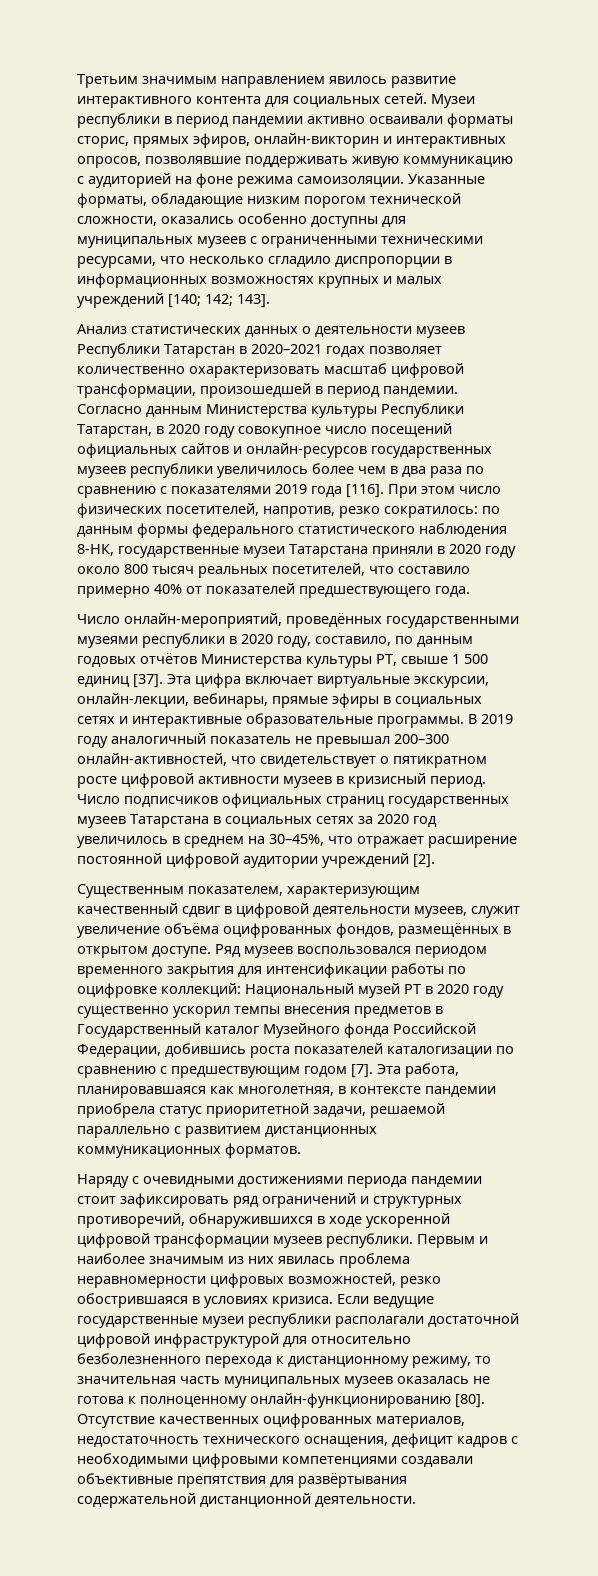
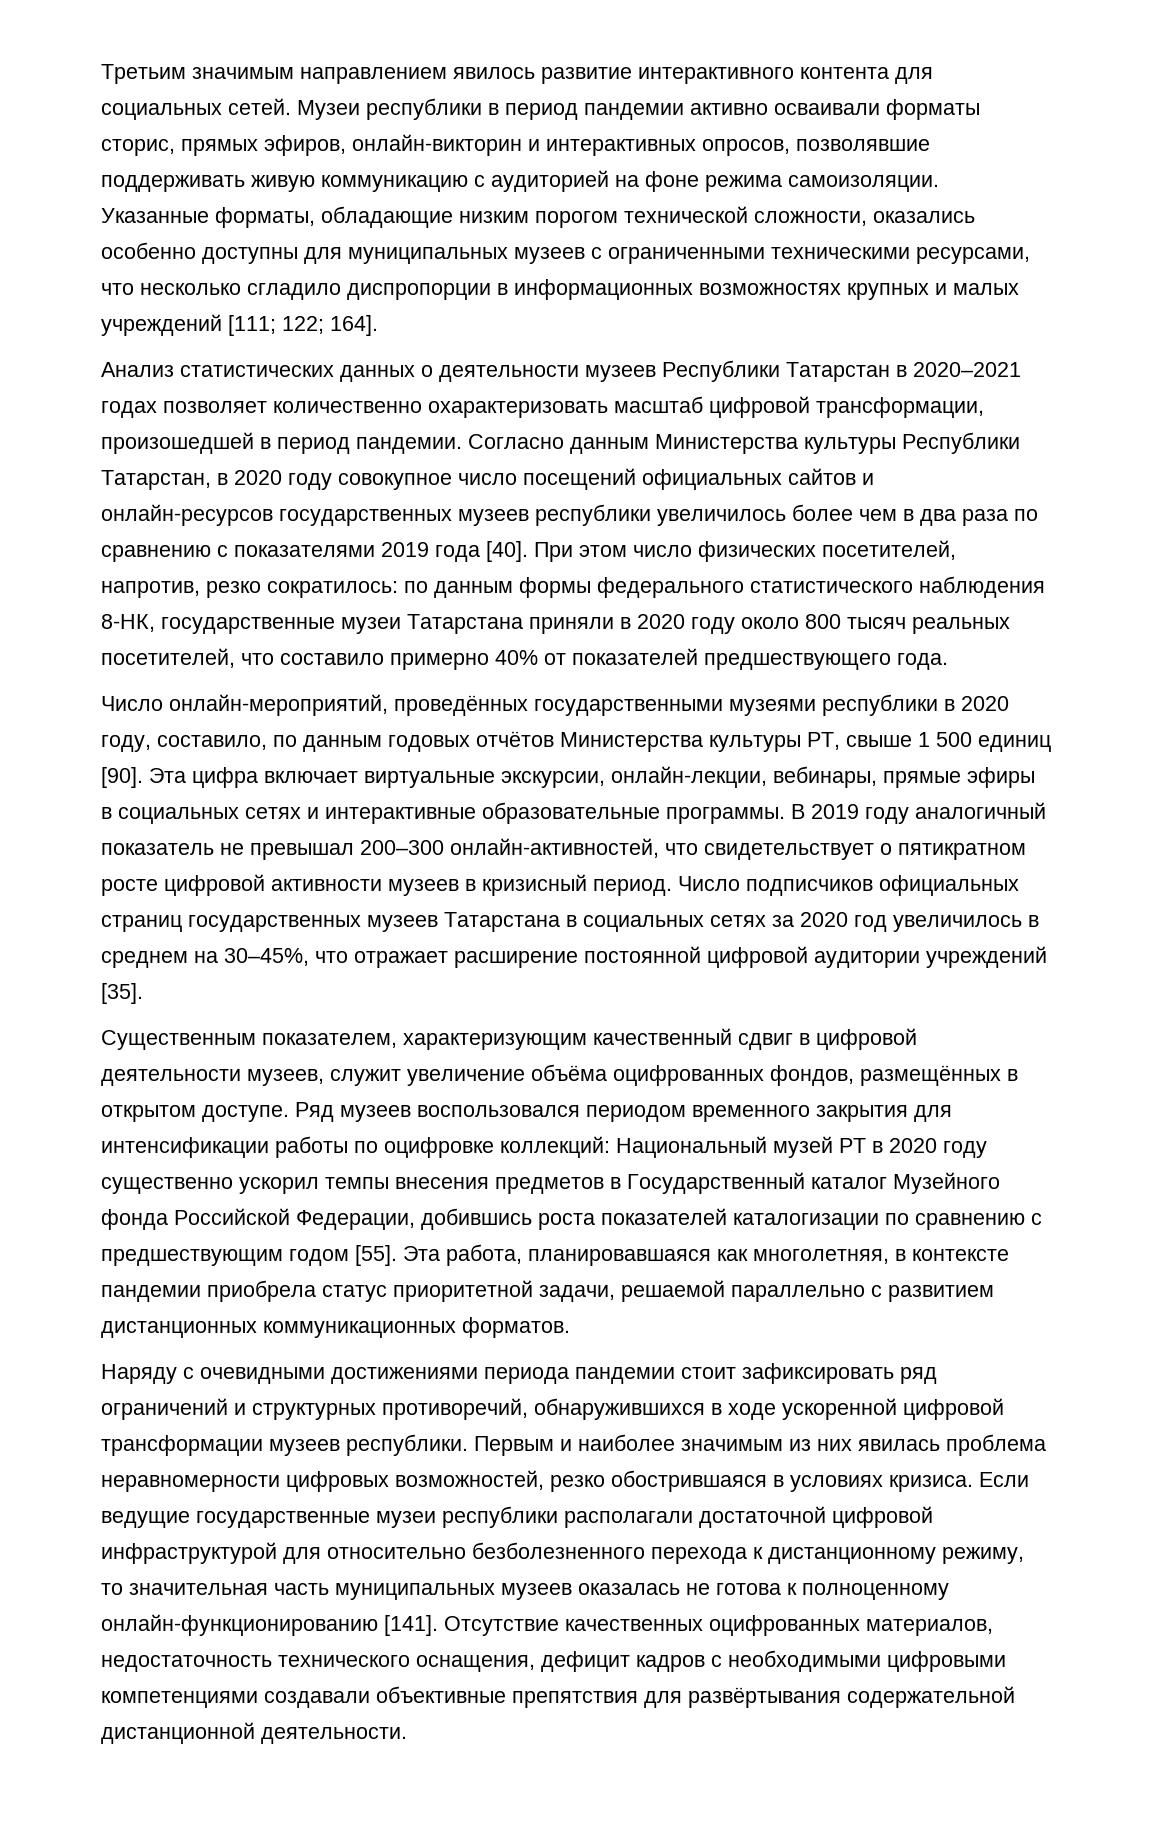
- Указанные форматы, обладающие низким порогом технической сложности, оказались особенно доступны для муниципальных музеев с ограниченными техническими ресурсами, что несколько сгладило диспропорции в информационных возможностях крупных и малых учреждений [140; 142; 143].
+ Указанные форматы, обладающие низким порогом технической сложности, оказались особенно доступны для муниципальных музеев с ограниченными техническими ресурсами, что несколько сгладило диспропорции в информационных возможностях крупных и малых учреждений [111; 122; 164].
- Согласно данным Министерства культуры Республики Татарстан, в 2020 году совокупное число посещений официальных сайтов и онлайн-ресурсов государственных музеев республики увеличилось более чем в два раза по сравнению с показателями 2019 года [116].
+ Согласно данным Министерства культуры Республики Татарстан, в 2020 году совокупное число посещений официальных сайтов и онлайн-ресурсов государственных музеев республики увеличилось более чем в два раза по сравнению с показателями 2019 года [40].
- Число онлайн-мероприятий, проведённых государственными музеями республики в 2020 году, составило, по данным годовых отчётов Министерства культуры РТ, свыше 1 500 единиц [37].
+ Число онлайн-мероприятий, проведённых государственными музеями республики в 2020 году, составило, по данным годовых отчётов Министерства культуры РТ, свыше 1 500 единиц [90].
- Число подписчиков официальных страниц государственных музеев Татарстана в социальных сетях за 2020 год увеличилось в среднем на 30–45%, что отражает расширение постоянной цифровой аудитории учреждений [2].
+ Число подписчиков официальных страниц государственных музеев Татарстана в социальных сетях за 2020 год увеличилось в среднем на 30–45%, что отражает расширение постоянной цифровой аудитории учреждений [35].
- Ряд музеев воспользовался периодом временного закрытия для интенсификации работы по оцифровке коллекций: Национальный музей РТ в 2020 году существенно ускорил темпы внесения предметов в Государственный каталог Музейного фонда Российской Федерации, добившись роста показателей каталогизации по сравнению с предшествующим годом [7].
+ Ряд музеев воспользовался периодом временного закрытия для интенсификации работы по оцифровке коллекций: Национальный музей РТ в 2020 году существенно ускорил темпы внесения предметов в Государственный каталог Музейного фонда Российской Федерации, добившись роста показателей каталогизации по сравнению с предшествующим годом [55].
- Если ведущие государственные музеи республики располагали достаточной цифровой инфраструктурой для относительно безболезненного перехода к дистанционному режиму, то значительная часть муниципальных музеев оказалась не готова к полноценному онлайн-функционированию [80].
+ Если ведущие государственные музеи республики располагали достаточной цифровой инфраструктурой для относительно безболезненного перехода к дистанционному режиму, то значительная часть муниципальных музеев оказалась не готова к полноценному онлайн-функционированию [141].

